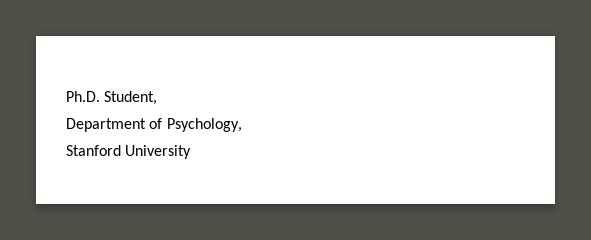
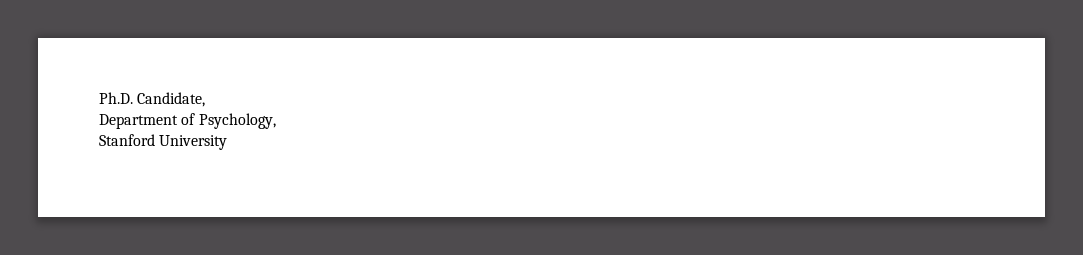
- Ph.D. Student,
+ Ph.D. Candidate,

